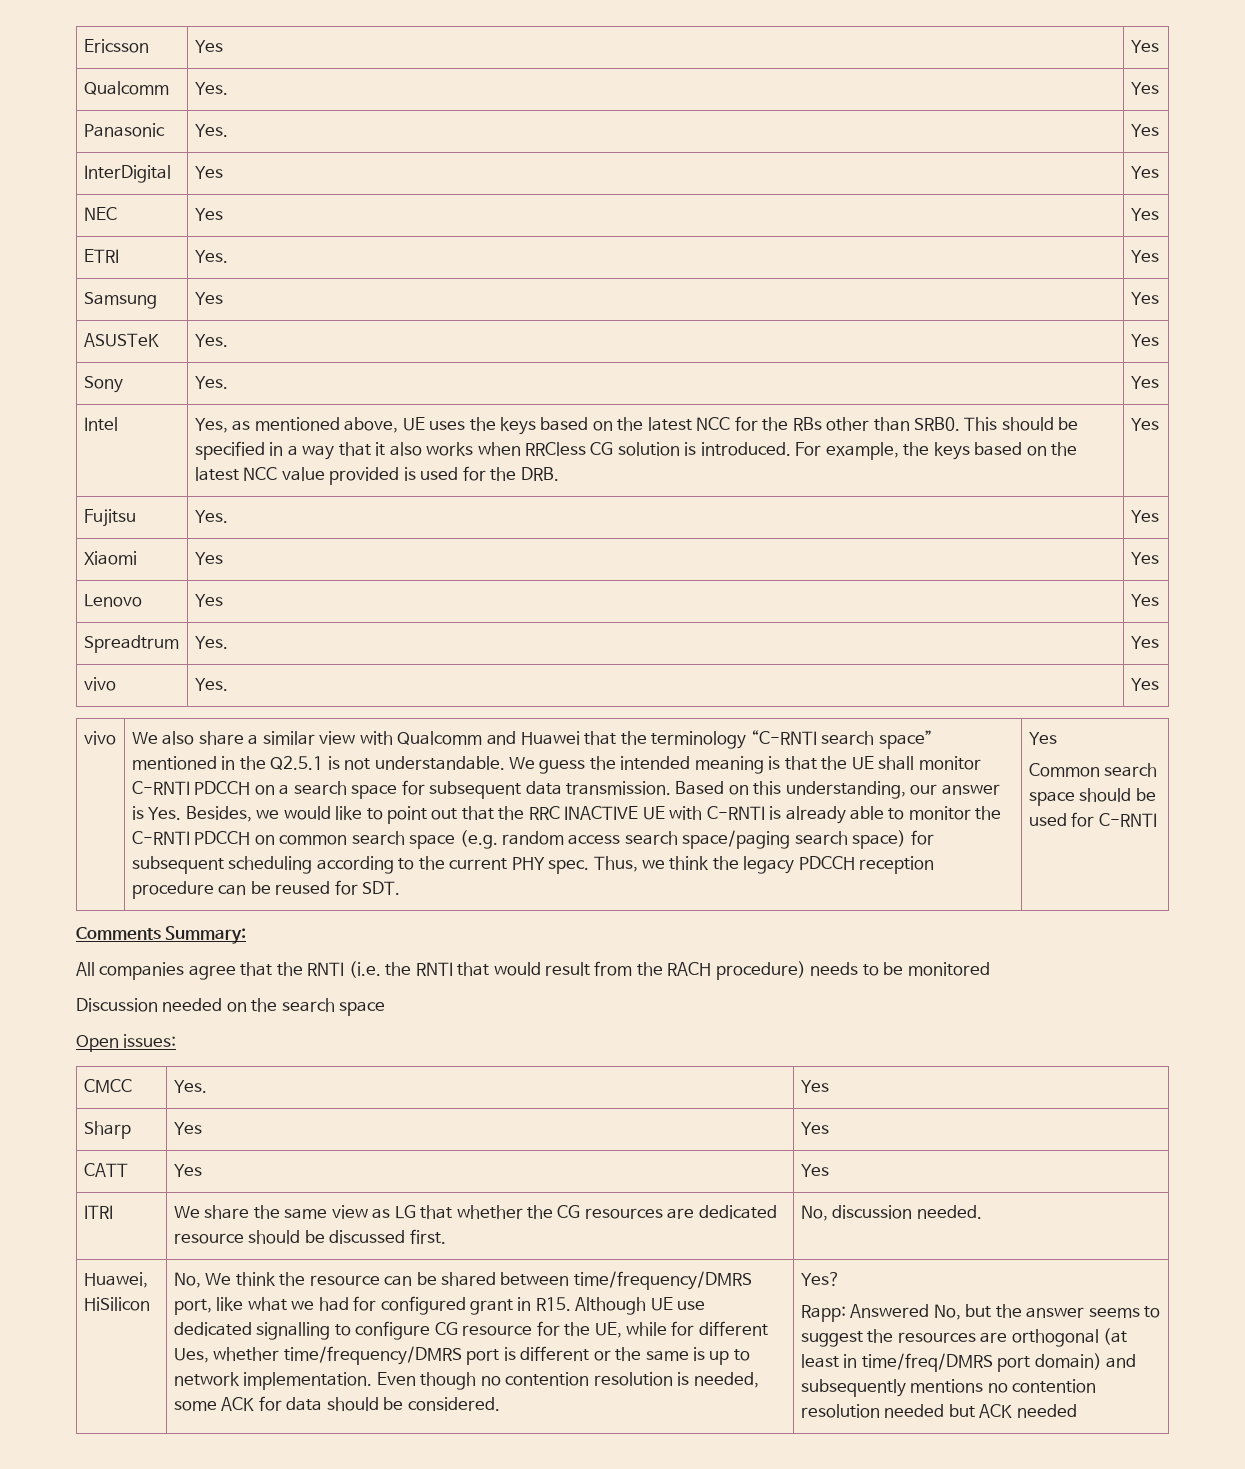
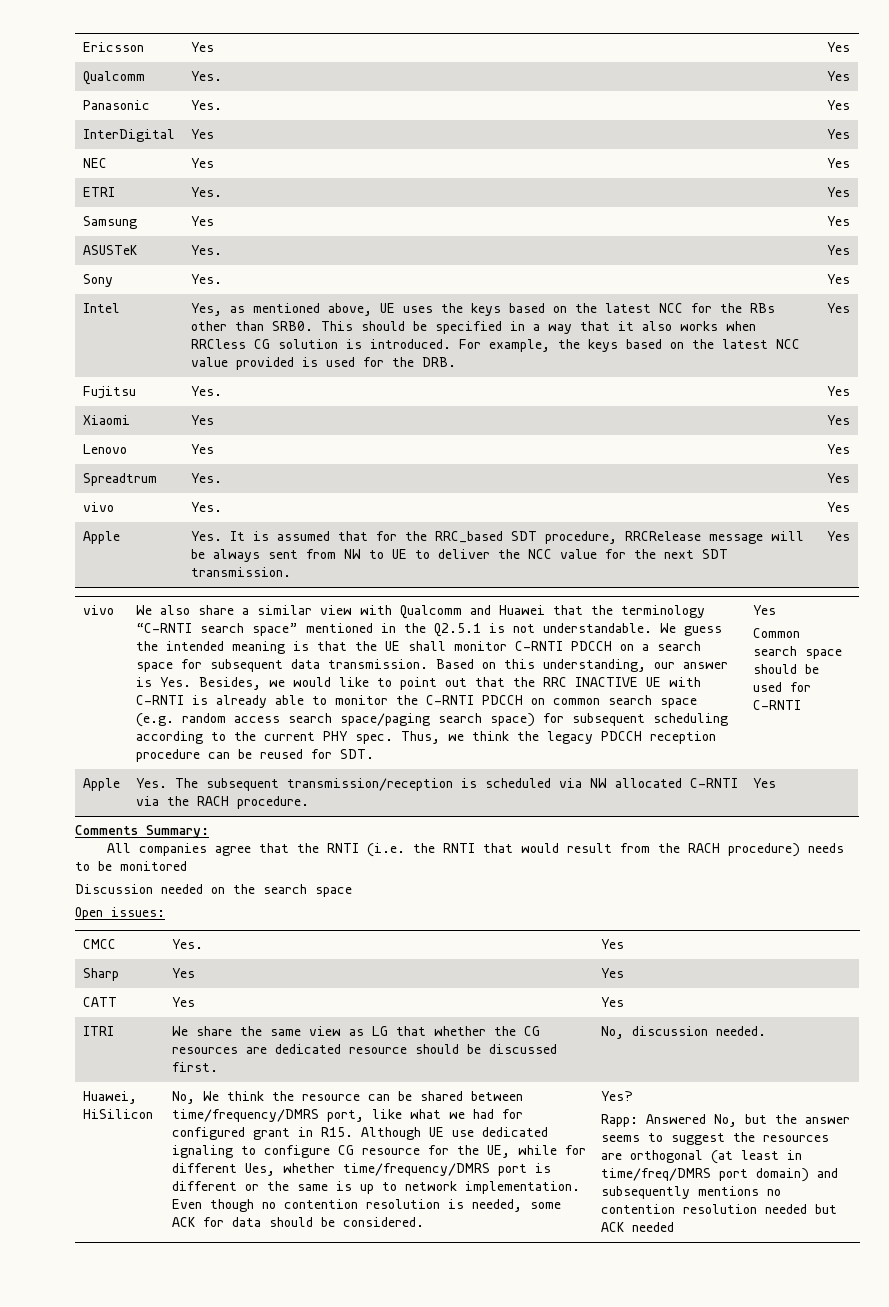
+ Apple | Yes. It is assumed that for the RRC_based SDT procedure, RRCRelease message will be always sent from NW to UE to deliver the NCC value for the next SDT transmission. | Yes
+ Apple | Yes. The subsequent transmission/reception is scheduled via NW allocated C-RNTI via the RACH procedure. | Yes
- No, We think the resource can be shared between time/frequency/DMRS port, like what we had for configured grant in R15. Although UE use dedicated signalling to configure CG resource for the UE, while for different Ues, whether time/frequency/DMRS port is different or the same is up to network implementation.
+ No, We think the resource can be shared between time/frequency/DMRS port, like what we had for configured grant in R15. Although UE use dedicated ignaling to configure CG resource for the UE, while for different Ues, whether time/frequency/DMRS port is different or the same is up to network implementation.

